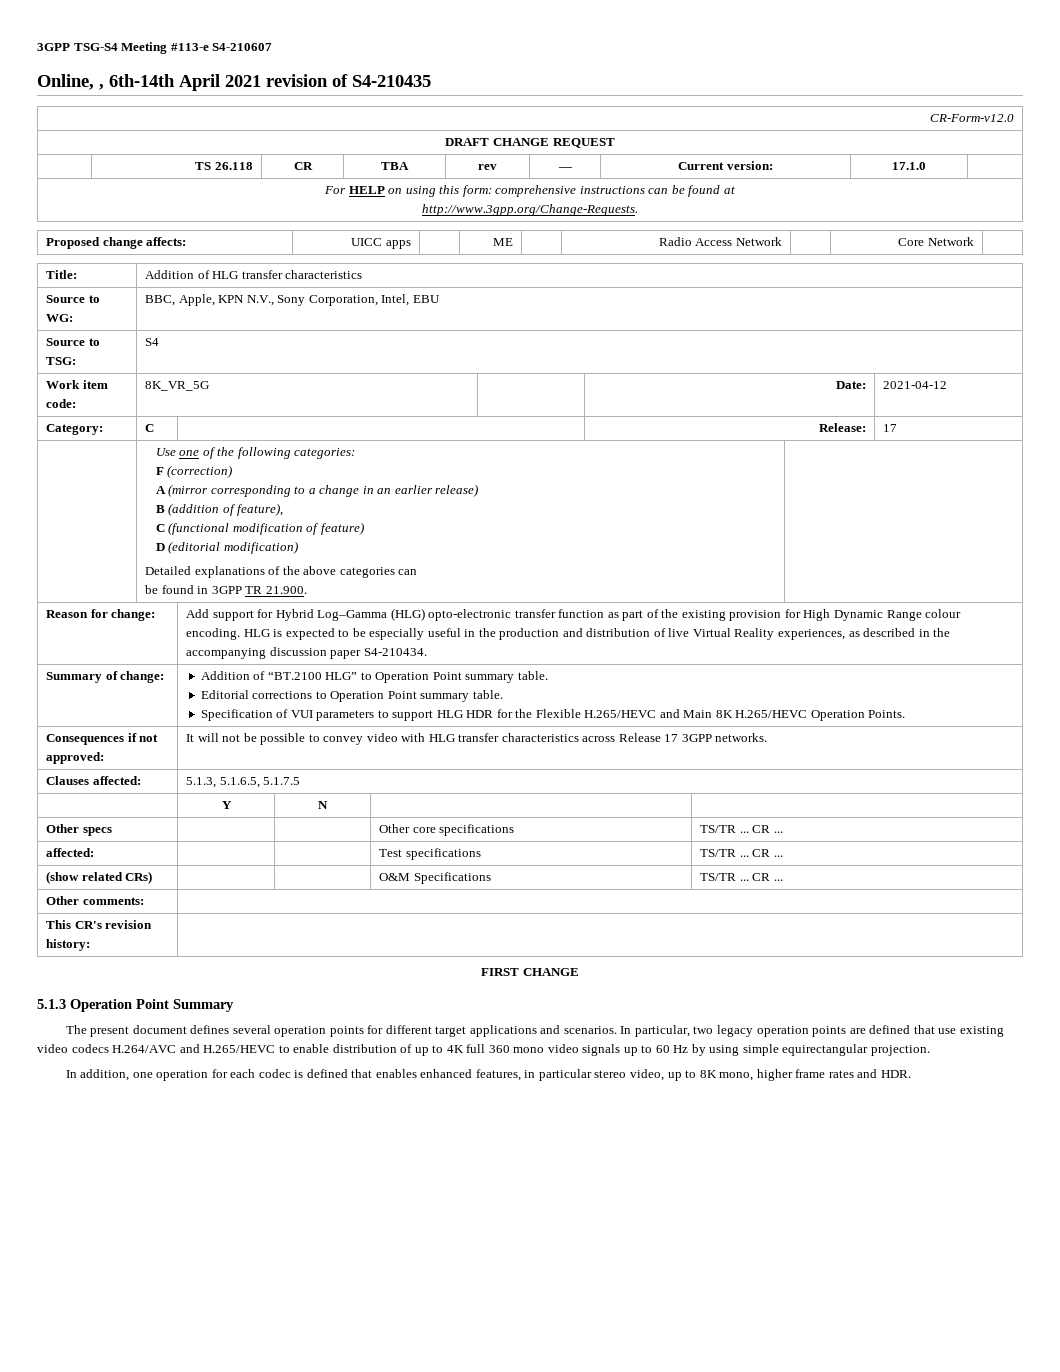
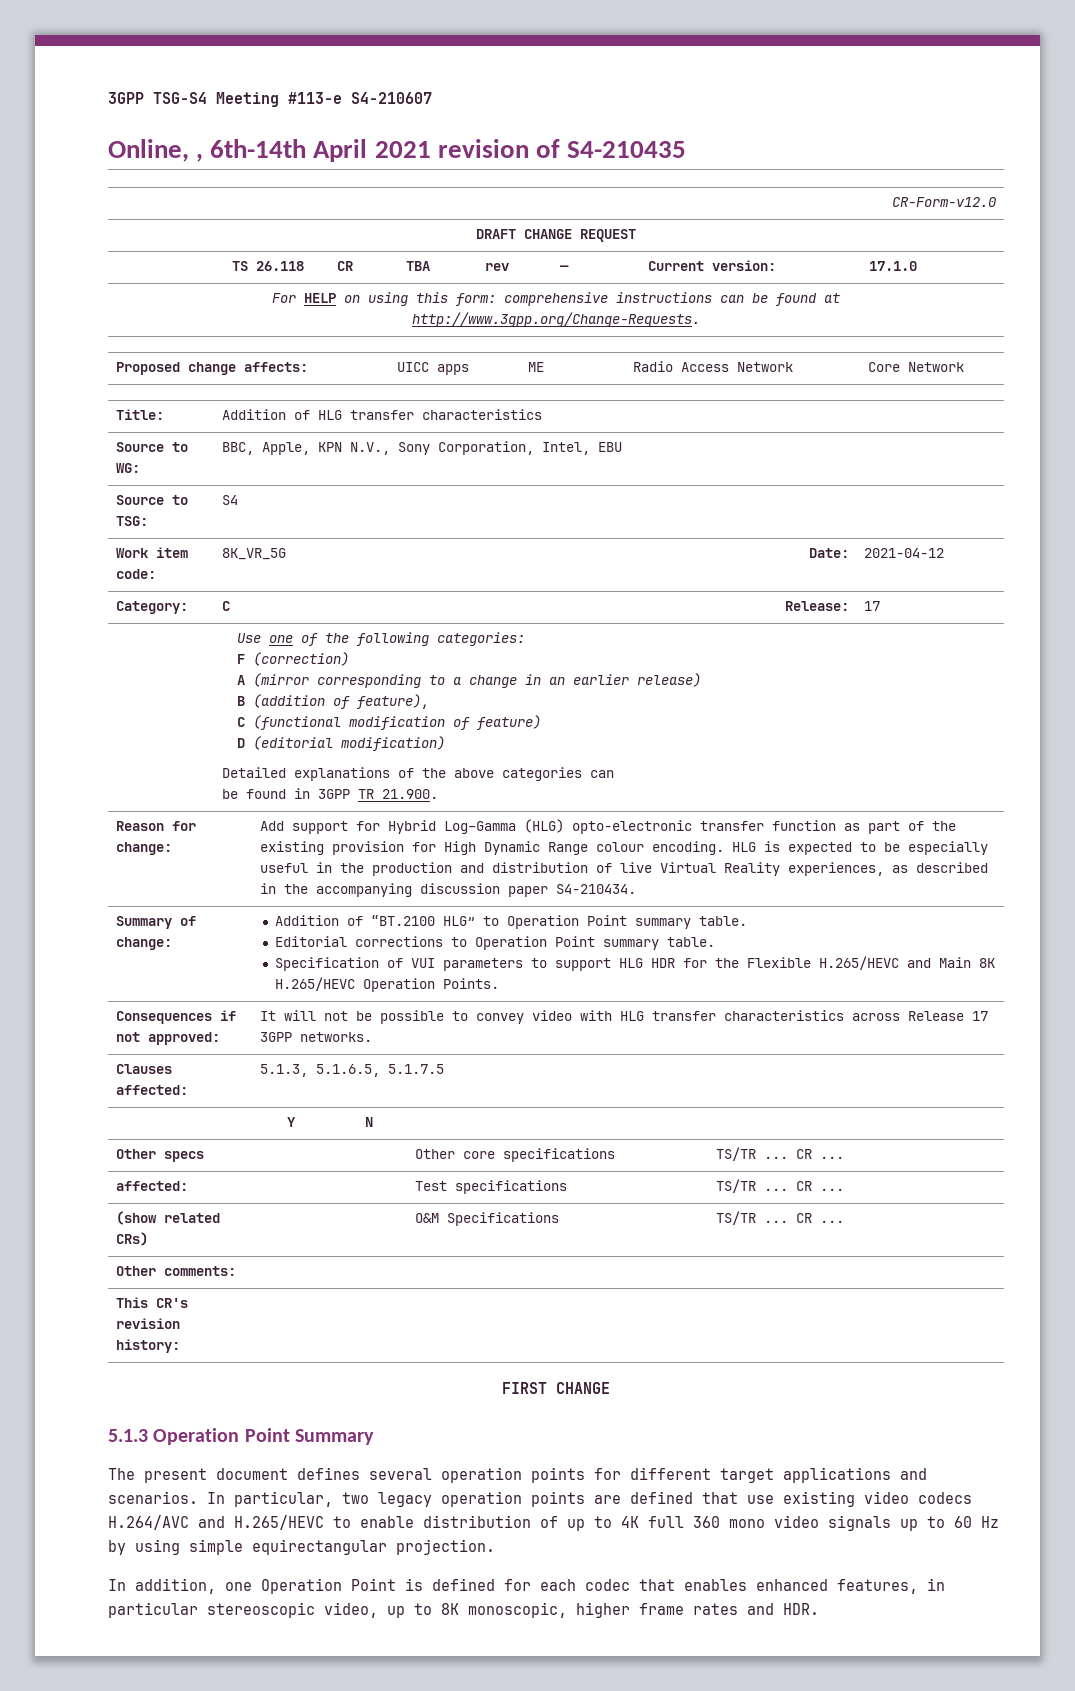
- In addition, one operation for each codec is defined that enables enhanced features, in particular stereo video, up to 8K mono, higher frame rates and HDR.
+ In addition, one Operation Point is defined for each codec that enables enhanced features, in particular stereoscopic video, up to 8K monoscopic, higher frame rates and HDR.

